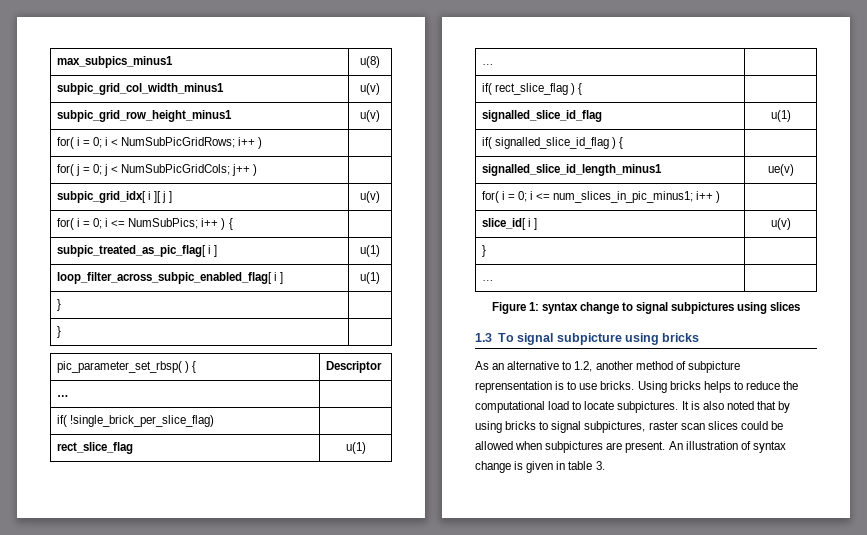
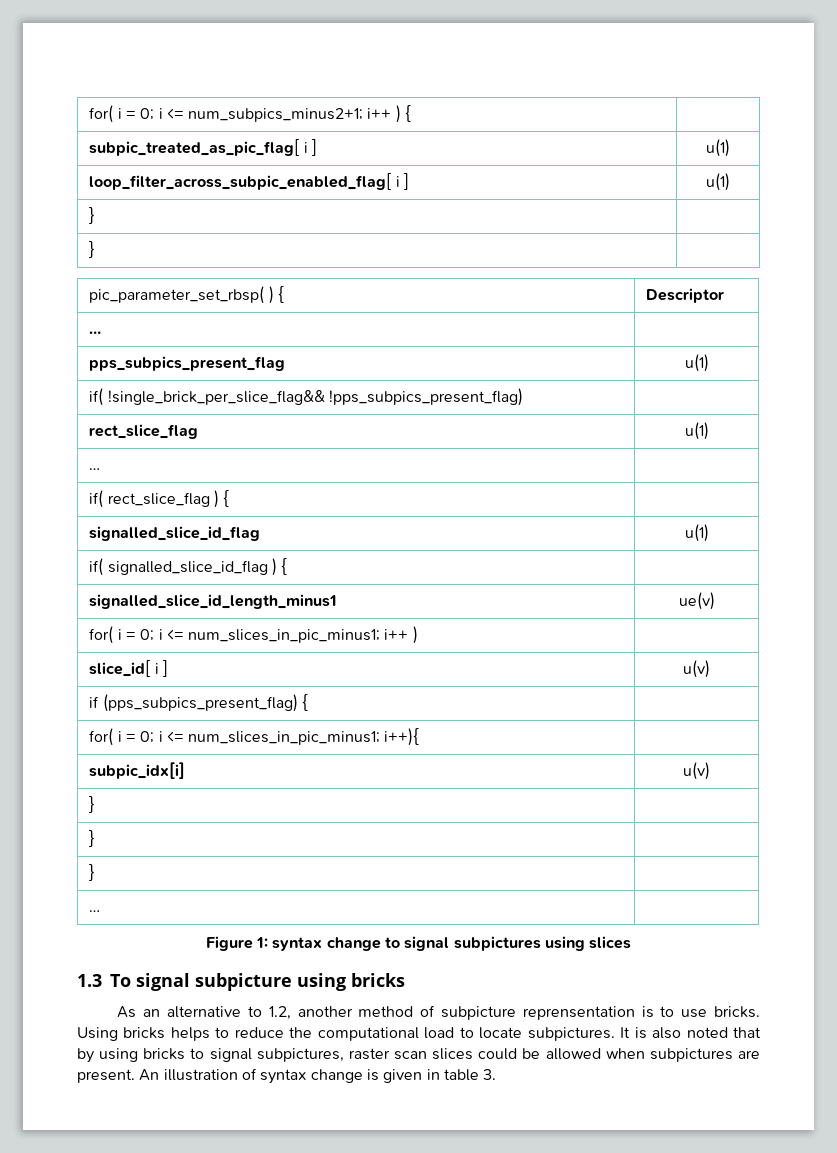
- max_subpics_minus1 | u(8)
- subpic_grid_col_width_minus1 | u(v)
- subpic_grid_row_height_minus1 | u(v)
- for( i = 0; i < NumSubPicGridRows; i++ ) |
- for( j = 0; j < NumSubPicGridCols; j++ ) |
- subpic_grid_idx[ i ][ j ] | u(v)
- for( i = 0; i <= NumSubPics; i++ ) { |
+ for( i = 0; i <= num_subpics_minus2+1; i++ ) { |
- if( !single_brick_per_slice_flag) |
+ pps_subpics_present_flag | u(1)
+ if( !single_brick_per_slice_flag&& !pps_subpics_present_flag) |
+ if (pps_subpics_present_flag) { |
+ for( i = 0; i <= num_slices_in_pic_minus1; i++){ |
+ subpic_idx[i] | u(v)
+ } |
+ } |

